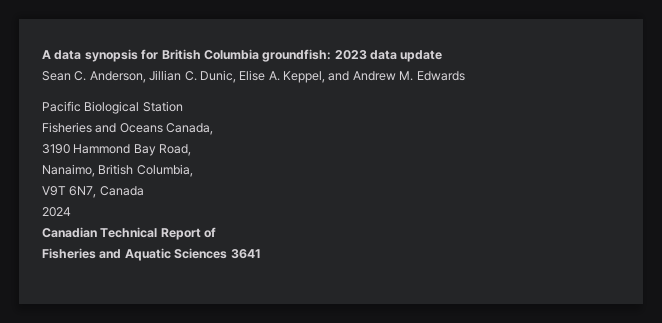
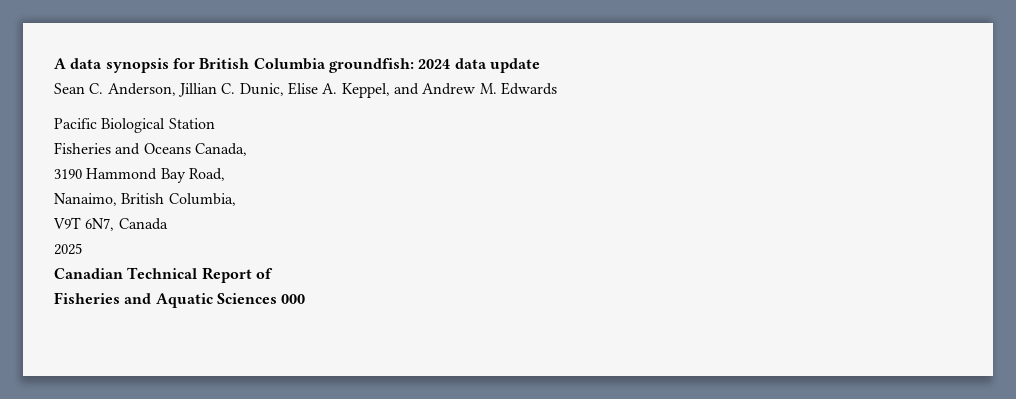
- A data synopsis for British Columbia groundfish: 2023 data update
+ A data synopsis for British Columbia groundfish: 2024 data update
- 2024
+ 2025
- Fisheries and Aquatic Sciences 3641
+ Fisheries and Aquatic Sciences 000

